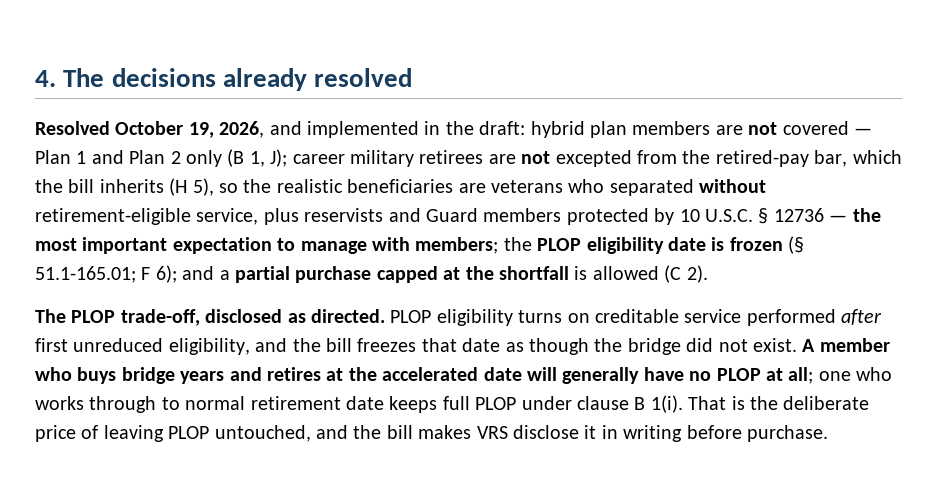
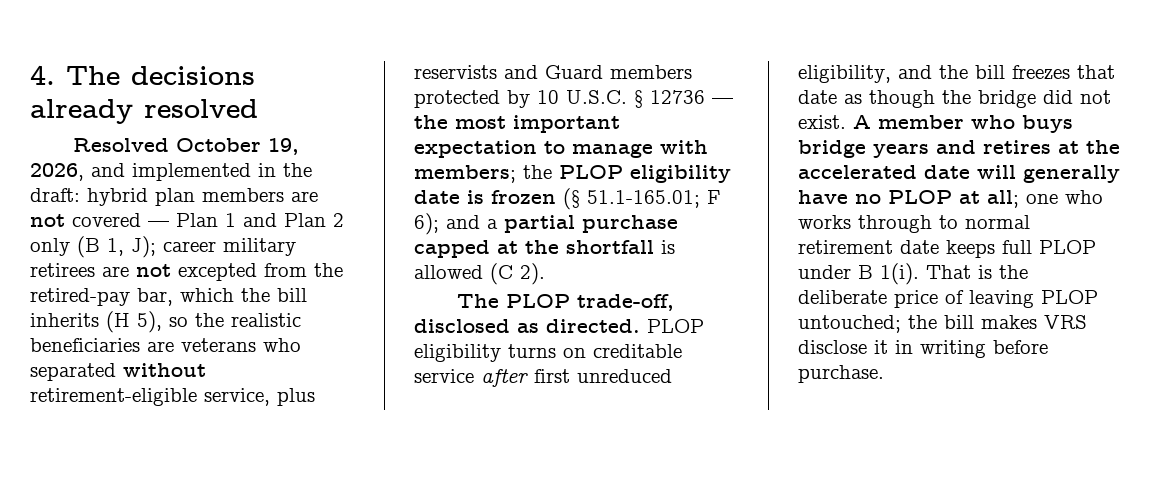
- PLOP eligibility turns on creditable service performed after first unreduced eligibility, and the bill freezes that date as though the bridge did not exist.
+ PLOP eligibility turns on creditable service after first unreduced eligibility, and the bill freezes that date as though the bridge did not exist.
- A member who buys bridge years and retires at the accelerated date will generally have no PLOP at all; one who works through to normal retirement date keeps full PLOP under clause B 1(i).
+ A member who buys bridge years and retires at the accelerated date will generally have no PLOP at all; one who works through to normal retirement date keeps full PLOP under B 1(i).
- That is the deliberate price of leaving PLOP untouched, and the bill makes VRS disclose it in writing before purchase.
+ That is the deliberate price of leaving PLOP untouched; the bill makes VRS disclose it in writing before purchase.

